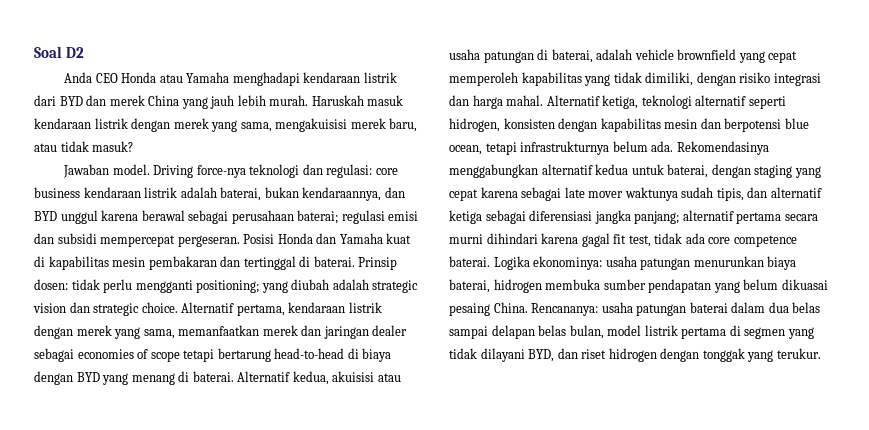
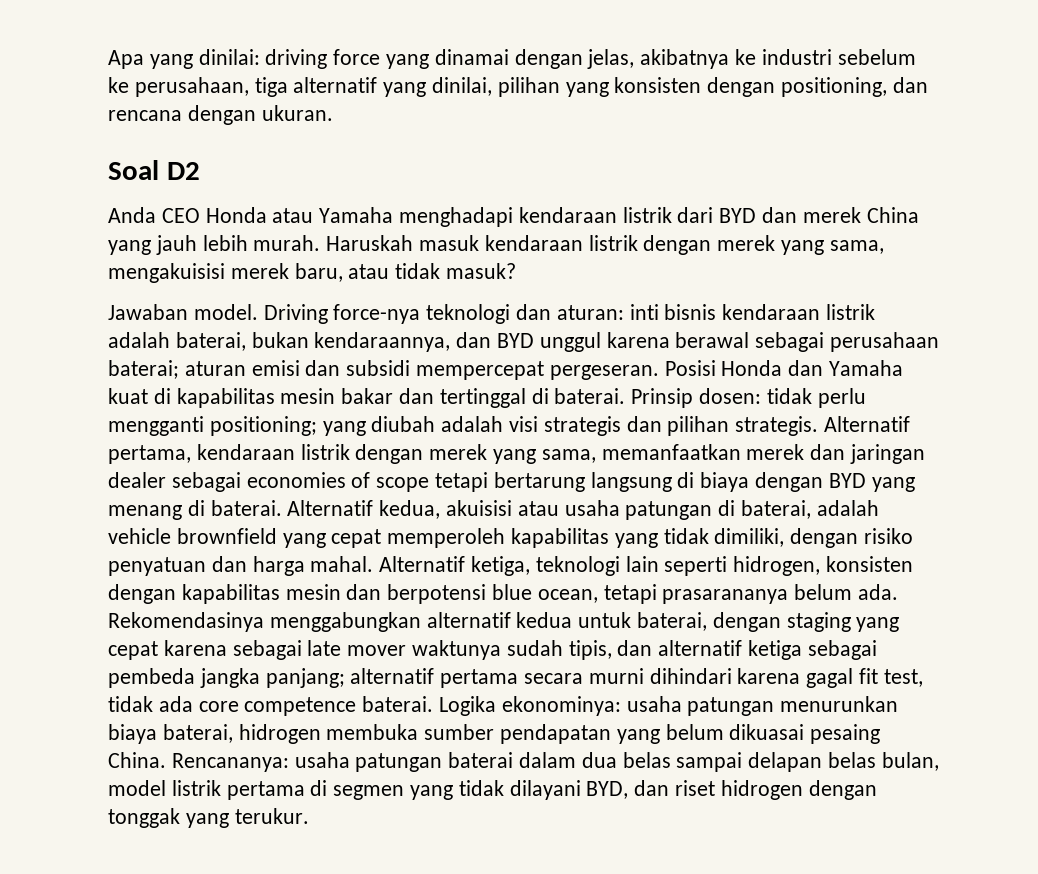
+ Apa yang dinilai: driving force yang dinamai dengan jelas, akibatnya ke industri sebelum ke perusahaan, tiga alternatif yang dinilai, pilihan yang konsisten dengan positioning, dan rencana dengan ukuran.
- Driving force-nya teknologi dan regulasi: core business kendaraan listrik adalah baterai, bukan kendaraannya, dan BYD unggul karena berawal sebagai perusahaan baterai; regulasi emisi dan subsidi mempercepat pergeseran.
+ Driving force-nya teknologi dan aturan: inti bisnis kendaraan listrik adalah baterai, bukan kendaraannya, dan BYD unggul karena berawal sebagai perusahaan baterai; aturan emisi dan subsidi mempercepat pergeseran.
- Posisi Honda dan Yamaha kuat di kapabilitas mesin pembakaran dan tertinggal di baterai.
+ Posisi Honda dan Yamaha kuat di kapabilitas mesin bakar dan tertinggal di baterai.
- Prinsip dosen: tidak perlu mengganti positioning; yang diubah adalah strategic vision dan strategic choice.
+ Prinsip dosen: tidak perlu mengganti positioning; yang diubah adalah visi strategis dan pilihan strategis.
- Alternatif pertama, kendaraan listrik dengan merek yang sama, memanfaatkan merek dan jaringan dealer sebagai economies of scope tetapi bertarung head-to-head di biaya dengan BYD yang menang di baterai.
+ Alternatif pertama, kendaraan listrik dengan merek yang sama, memanfaatkan merek dan jaringan dealer sebagai economies of scope tetapi bertarung langsung di biaya dengan BYD yang menang di baterai.
- Alternatif kedua, akuisisi atau usaha patungan di baterai, adalah vehicle brownfield yang cepat memperoleh kapabilitas yang tidak dimiliki, dengan risiko integrasi dan harga mahal.
+ Alternatif kedua, akuisisi atau usaha patungan di baterai, adalah vehicle brownfield yang cepat memperoleh kapabilitas yang tidak dimiliki, dengan risiko penyatuan dan harga mahal.
- Alternatif ketiga, teknologi alternatif seperti hidrogen, konsisten dengan kapabilitas mesin dan berpotensi blue ocean, tetapi infrastrukturnya belum ada.
+ Alternatif ketiga, teknologi lain seperti hidrogen, konsisten dengan kapabilitas mesin dan berpotensi blue ocean, tetapi prasarananya belum ada.
- Rekomendasinya menggabungkan alternatif kedua untuk baterai, dengan staging yang cepat karena sebagai late mover waktunya sudah tipis, dan alternatif ketiga sebagai diferensiasi jangka panjang; alternatif pertama secara murni dihindari karena gagal fit test, tidak ada core competence baterai.
+ Rekomendasinya menggabungkan alternatif kedua untuk baterai, dengan staging yang cepat karena sebagai late mover waktunya sudah tipis, dan alternatif ketiga sebagai pembeda jangka panjang; alternatif pertama secara murni dihindari karena gagal fit test, tidak ada core competence baterai.

